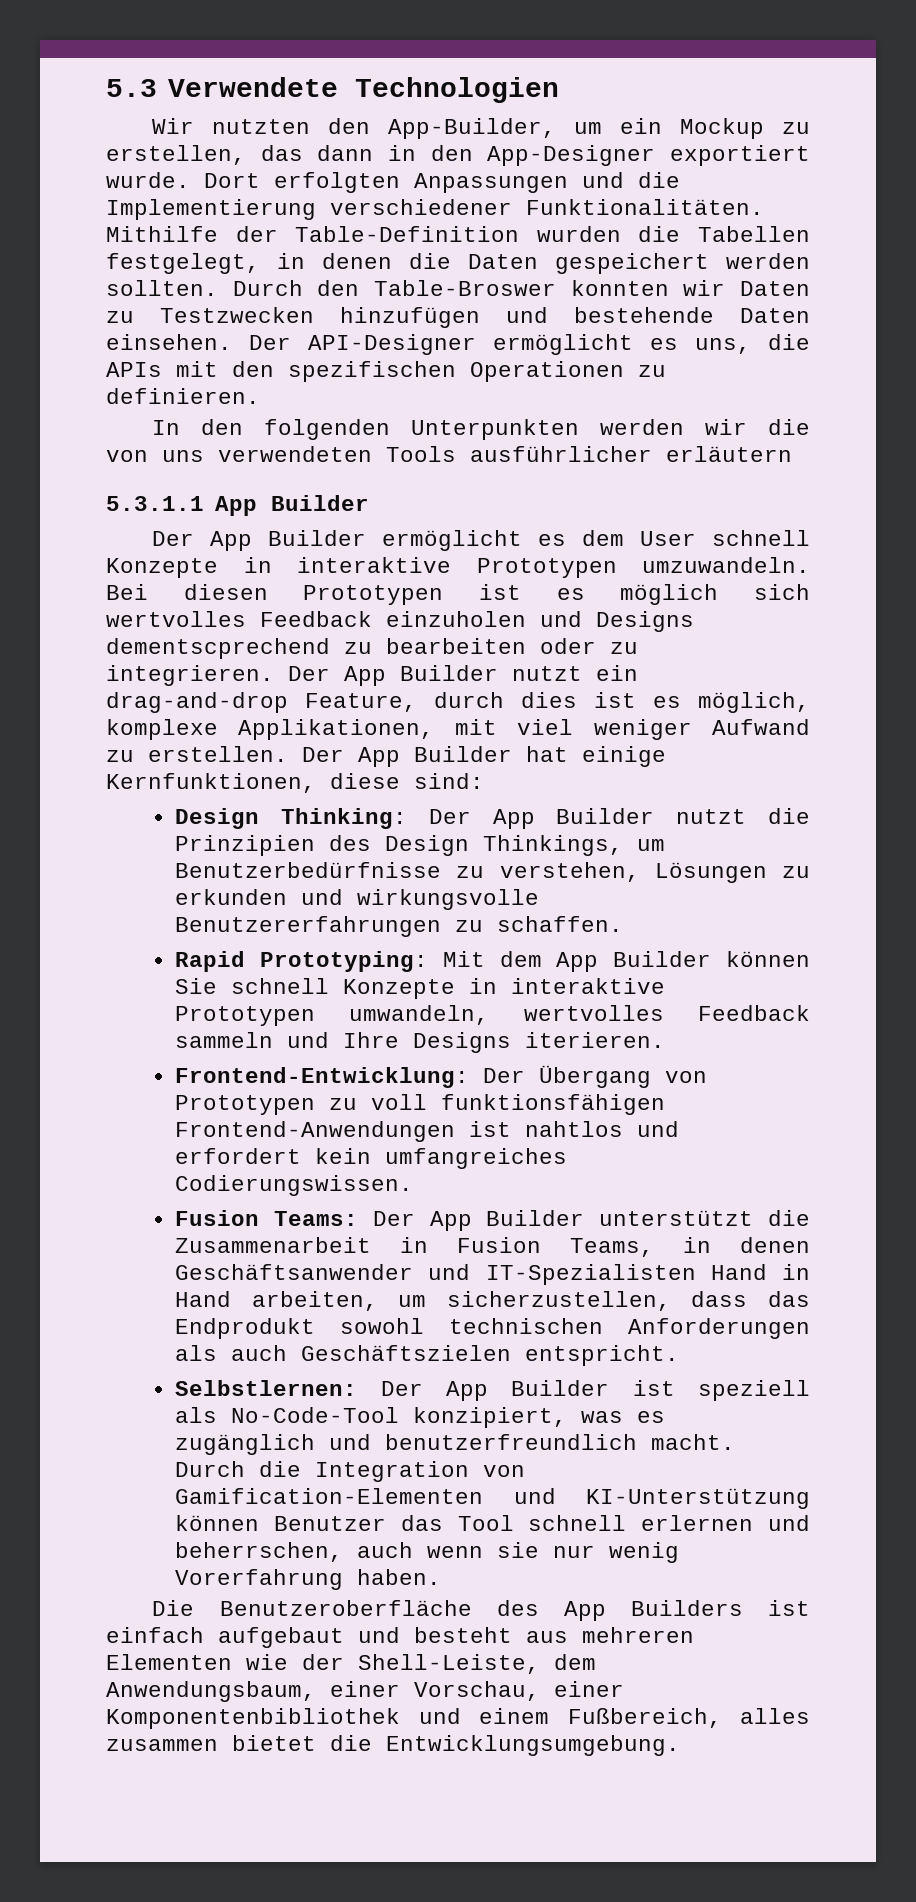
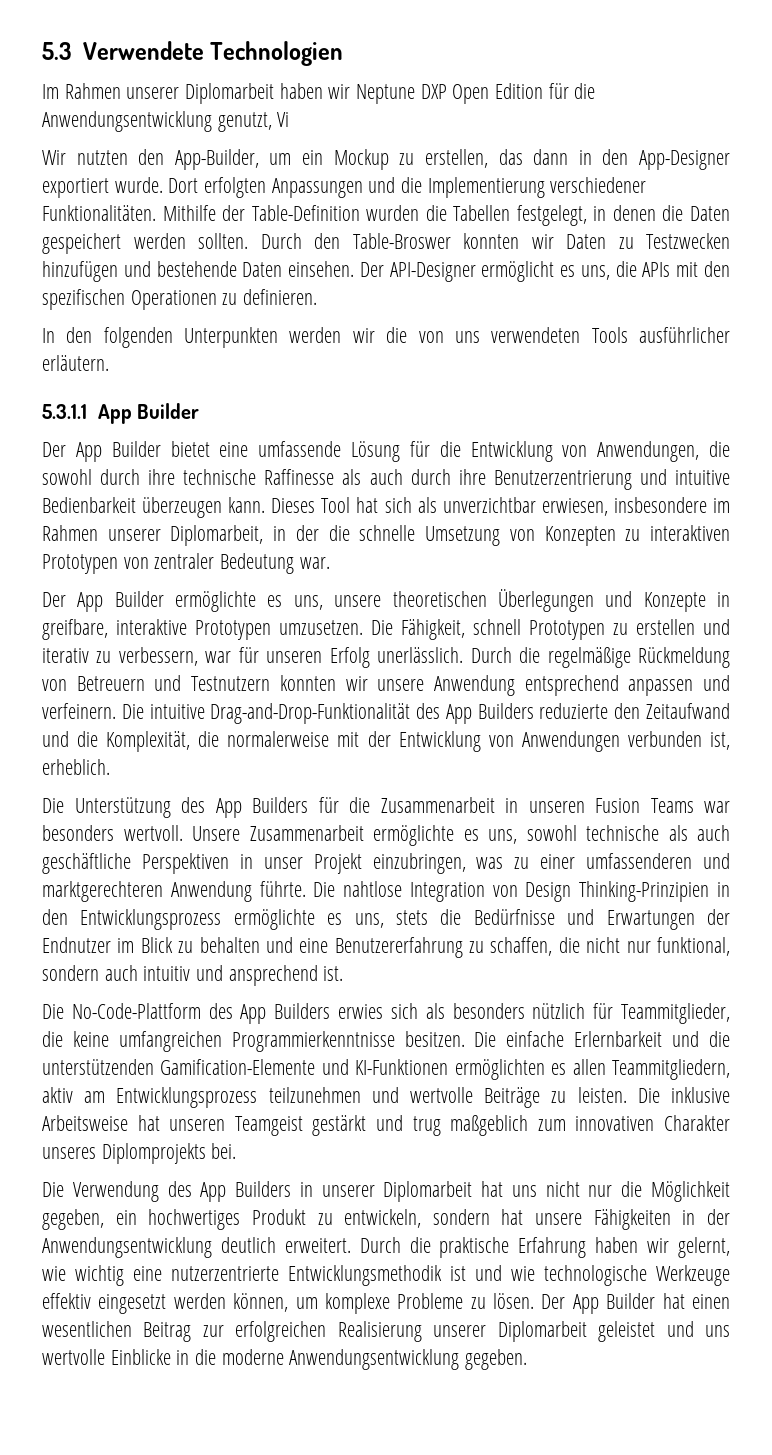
+ Im Rahmen unserer Diplomarbeit haben wir Neptune DXP Open Edition für die Anwendungsentwicklung genutzt, Vi
- In den folgenden Unterpunkten werden wir die von uns verwendeten Tools ausführlicher erläutern
+ In den folgenden Unterpunkten werden wir die von uns verwendeten Tools ausführlicher erläutern.
- Der App Builder ermöglicht es dem User schnell Konzepte in interaktive Prototypen umzuwandeln. Bei diesen Prototypen ist es möglich sich wertvolles Feedback einzuholen und Designs dementscprechend zu bearbeiten oder zu integrieren. Der App Builder nutzt ein drag-and-drop Feature, durch dies ist es möglich, komplexe Applikationen, mit viel weniger Aufwand zu erstellen. Der App Builder hat einige Kernfunktionen, diese sind:
- Design Thinking: Der App Builder nutzt die Prinzipien des Design Thinkings, um Benutzerbedürfnisse zu verstehen, Lösungen zu erkunden und wirkungsvolle Benutzererfahrungen zu schaffen.
- Rapid Prototyping: Mit dem App Builder können Sie schnell Konzepte in interaktive Prototypen umwandeln, wertvolles Feedback sammeln und Ihre Designs iterieren.
- Frontend-Entwicklung: Der Übergang von Prototypen zu voll funktionsfähigen Frontend-Anwendungen ist nahtlos und erfordert kein umfangreiches Codierungswissen.
- Fusion Teams: Der App Builder unterstützt die Zusammenarbeit in Fusion Teams, in denen Geschäftsanwender und IT-Spezialisten Hand in Hand arbeiten, um sicherzustellen, dass das Endprodukt sowohl technischen Anforderungen als auch Geschäftszielen entspricht.
- Selbstlernen: Der App Builder ist speziell als No-Code-Tool konzipiert, was es zugänglich und benutzerfreundlich macht. Durch die Integration von Gamification-Elementen und KI-Unterstützung können Benutzer das Tool schnell erlernen und beherrschen, auch wenn sie nur wenig Vorerfahrung haben.
- Die Benutzeroberfläche des App Builders ist einfach aufgebaut und besteht aus mehreren Elementen wie der Shell-Leiste, dem Anwendungsbaum, einer Vorschau, einer Komponentenbibliothek und einem Fußbereich, alles zusammen bietet die Entwicklungsumgebung.
+ Der App Builder bietet eine umfassende Lösung für die Entwicklung von Anwendungen, die sowohl durch ihre technische Raffinesse als auch durch ihre Benutzerzentrierung und intuitive Bedienbarkeit überzeugen kann. Dieses Tool hat sich als unverzichtbar erwiesen, insbesondere im Rahmen unserer Diplomarbeit, in der die schnelle Umsetzung von Konzepten zu interaktiven Prototypen von zentraler Bedeutung war.
+ Der App Builder ermöglichte es uns, unsere theoretischen Überlegungen und Konzepte in greifbare, interaktive Prototypen umzusetzen. Die Fähigkeit, schnell Prototypen zu erstellen und iterativ zu verbessern, war für unseren Erfolg unerlässlich. Durch die regelmäßige Rückmeldung von Betreuern und Testnutzern konnten wir unsere Anwendung entsprechend anpassen und verfeinern. Die intuitive Drag-and-Drop-Funktionalität des App Builders reduzierte den Zeitaufwand und die Komplexität, die normalerweise mit der Entwicklung von Anwendungen verbunden ist, erheblich.
+ Die Unterstützung des App Builders für die Zusammenarbeit in unseren Fusion Teams war besonders wertvoll. Unsere Zusammenarbeit ermöglichte es uns, sowohl technische als auch geschäftliche Perspektiven in unser Projekt einzubringen, was zu einer umfassenderen und marktgerechteren Anwendung führte. Die nahtlose Integration von Design Thinking-Prinzipien in den Entwicklungsprozess ermöglichte es uns, stets die Bedürfnisse und Erwartungen der Endnutzer im Blick zu behalten und eine Benutzererfahrung zu schaffen, die nicht nur funktional, sondern auch intuitiv und ansprechend ist.
+ Die No-Code-Plattform des App Builders erwies sich als besonders nützlich für Teammitglieder, die keine umfangreichen Programmierkenntnisse besitzen. Die einfache Erlernbarkeit und die unterstützenden Gamification-Elemente und KI-Funktionen ermöglichten es allen Teammitgliedern, aktiv am Entwicklungsprozess teilzunehmen und wertvolle Beiträge zu leisten. Die inklusive Arbeitsweise hat unseren Teamgeist gestärkt und trug maßgeblich zum innovativen Charakter unseres Diplomprojekts bei.
+ Die Verwendung des App Builders in unserer Diplomarbeit hat uns nicht nur die Möglichkeit gegeben, ein hochwertiges Produkt zu entwickeln, sondern hat unsere Fähigkeiten in der Anwendungsentwicklung deutlich erweitert. Durch die praktische Erfahrung haben wir gelernt, wie wichtig eine nutzerzentrierte Entwicklungsmethodik ist und wie technologische Werkzeuge effektiv eingesetzt werden können, um komplexe Probleme zu lösen. Der App Builder hat einen wesentlichen Beitrag zur erfolgreichen Realisierung unserer Diplomarbeit geleistet und uns wertvolle Einblicke in die moderne Anwendungsentwicklung gegeben.

